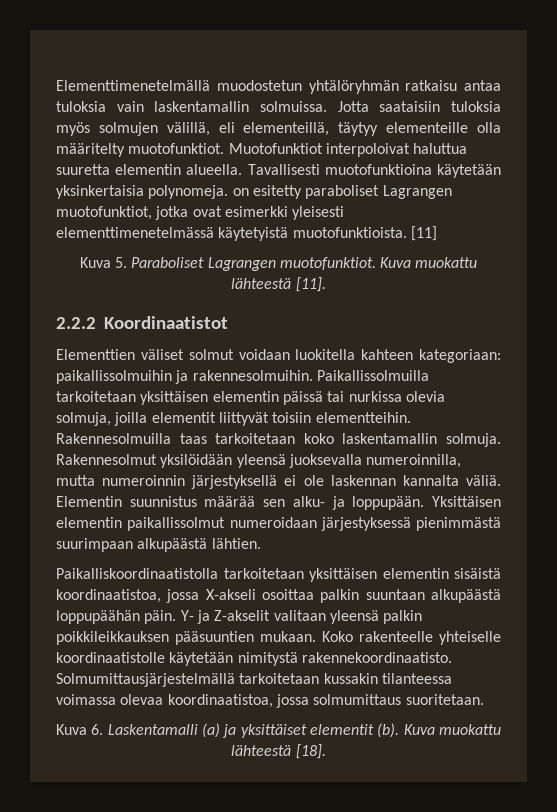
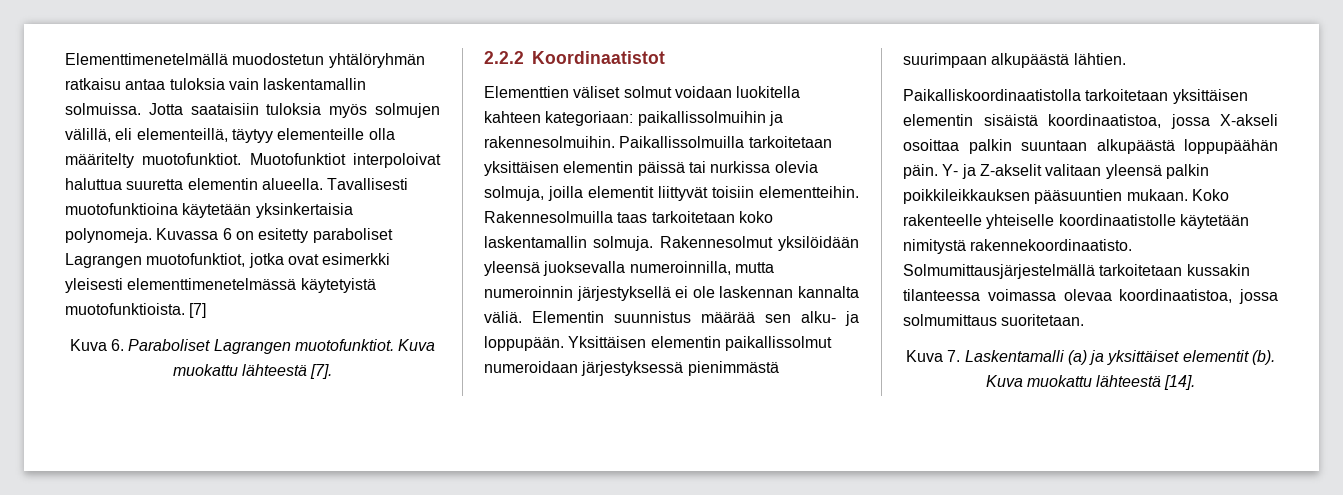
- Tavallisesti muotofunktioina käytetään yksinkertaisia polynomeja. on esitetty paraboliset Lagrangen muotofunktiot, jotka ovat esimerkki yleisesti elementtimenetelmässä käytetyistä muotofunktioista.
+ Tavallisesti muotofunktioina käytetään yksinkertaisia polynomeja. Kuvassa 6 on esitetty paraboliset Lagrangen muotofunktiot, jotka ovat esimerkki yleisesti elementtimenetelmässä käytetyistä muotofunktioista.
- [11]
- Kuva 5. Paraboliset Lagrangen muotofunktiot.
+ [7]
+ Kuva 6. Paraboliset Lagrangen muotofunktiot.
- Kuva muokattu lähteestä [11].
+ Kuva muokattu lähteestä [7].
- Kuva 6. Laskentamalli (a) ja yksittäiset elementit (b).
+ Kuva 7. Laskentamalli (a) ja yksittäiset elementit (b).
- Kuva muokattu lähteestä [18].
+ Kuva muokattu lähteestä [14].

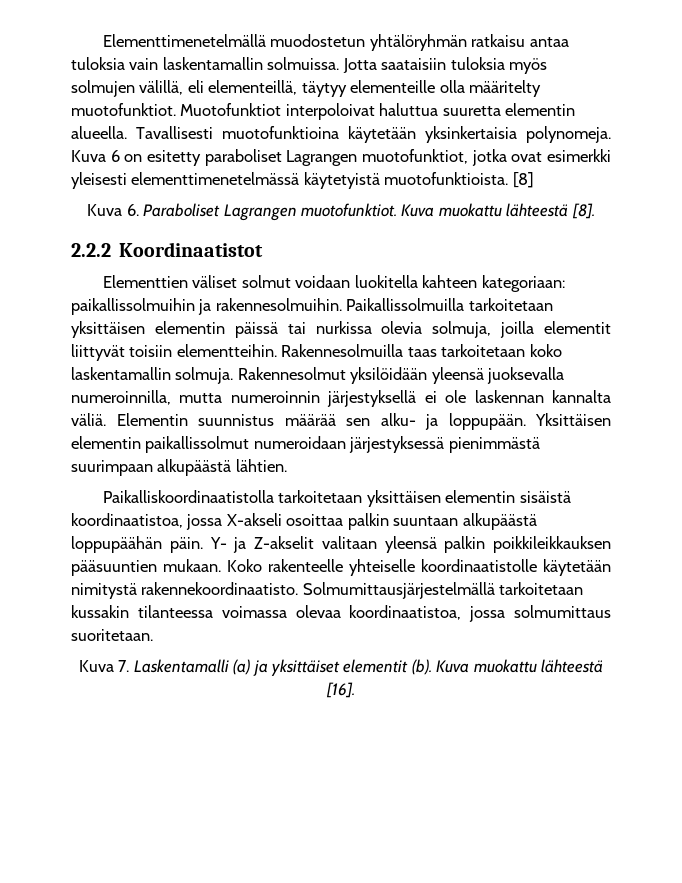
- Kuvassa 6 on esitetty paraboliset Lagrangen muotofunktiot, jotka ovat esimerkki yleisesti elementtimenetelmässä käytetyistä muotofunktioista.
+ Kuva 6 on esitetty paraboliset Lagrangen muotofunktiot, jotka ovat esimerkki yleisesti elementtimenetelmässä käytetyistä muotofunktioista.
- [7]
+ [8]
- Kuva muokattu lähteestä [7].
+ Kuva muokattu lähteestä [8].
- Kuva muokattu lähteestä [14].
+ Kuva muokattu lähteestä [16].

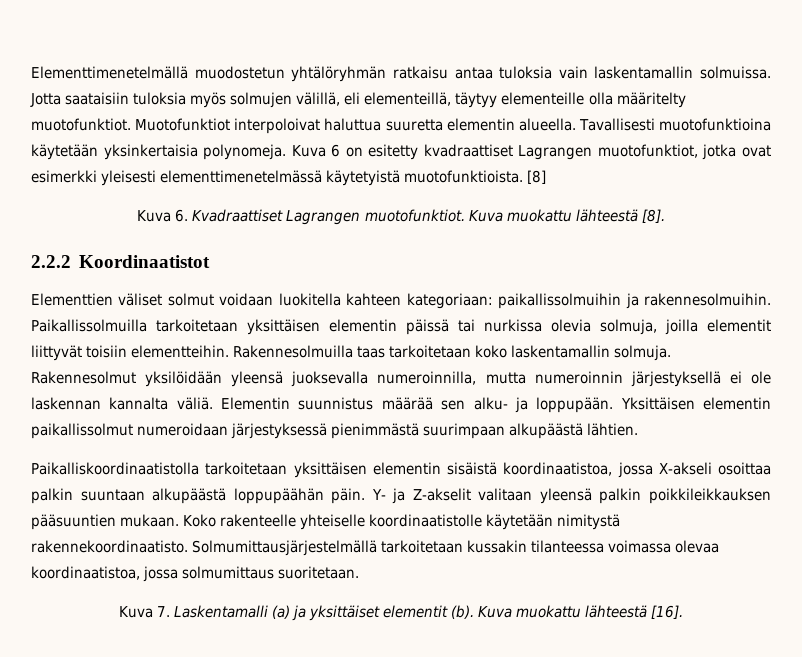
- Kuva 6 on esitetty paraboliset Lagrangen muotofunktiot, jotka ovat esimerkki yleisesti elementtimenetelmässä käytetyistä muotofunktioista.
+ Kuva 6 on esitetty kvadraattiset Lagrangen muotofunktiot, jotka ovat esimerkki yleisesti elementtimenetelmässä käytetyistä muotofunktioista.
- Kuva 6. Paraboliset Lagrangen muotofunktiot.
+ Kuva 6. Kvadraattiset Lagrangen muotofunktiot.

